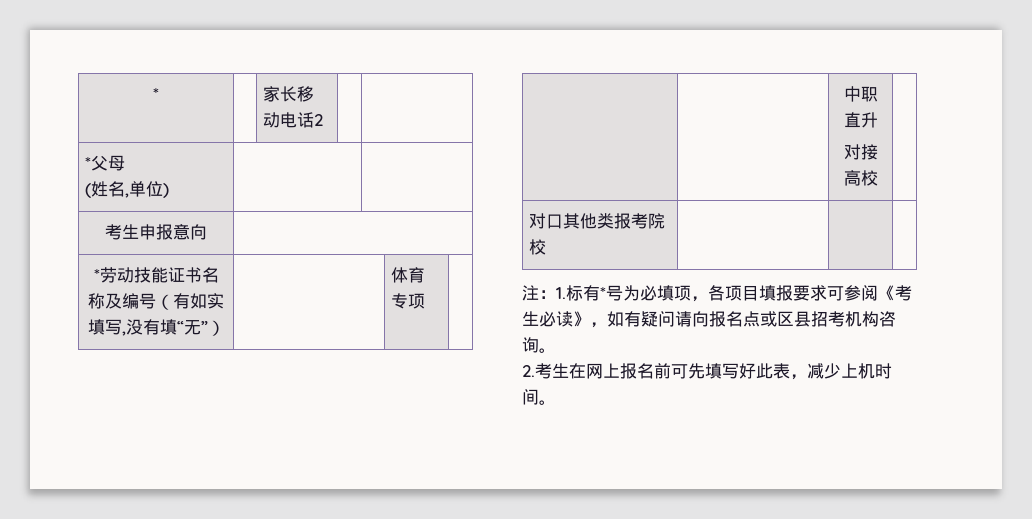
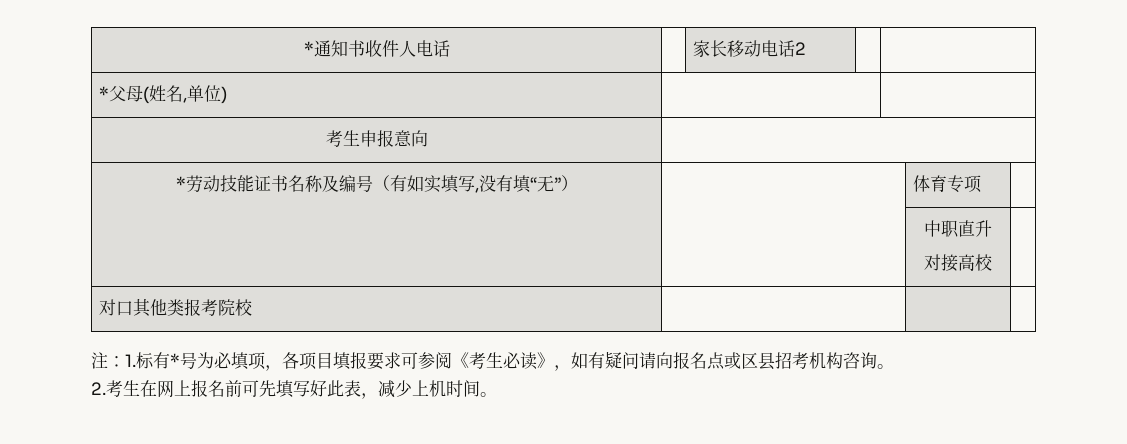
- * | | 家长移动电话2 | |
+ *通知书收件人电话 | | 家长移动电话2 | |
- *父母
- (姓名,单位) | |
+ *父母(姓名,单位) | |

